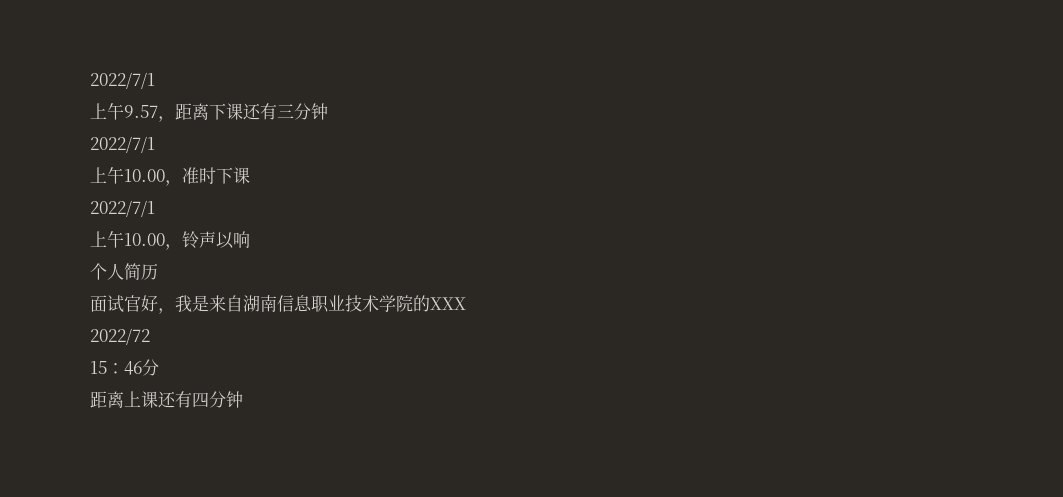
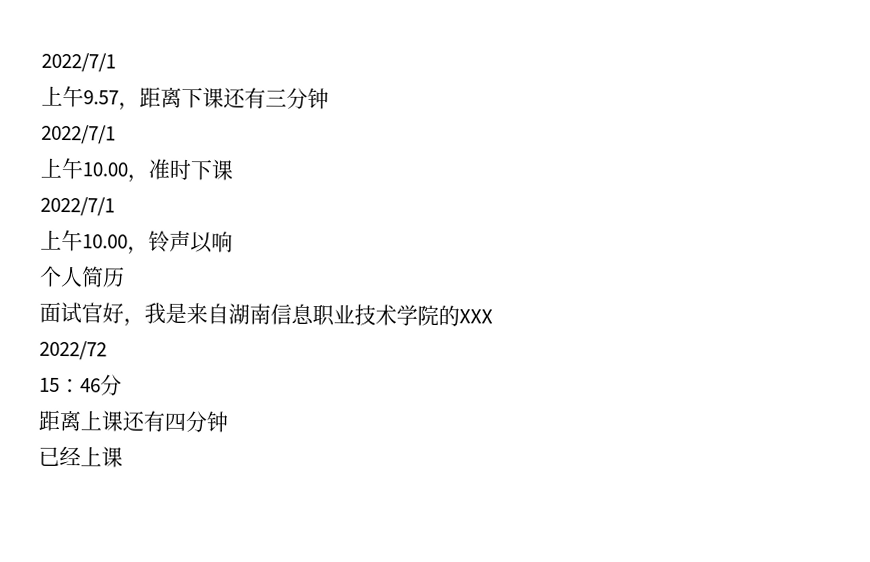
+ 已经上课

